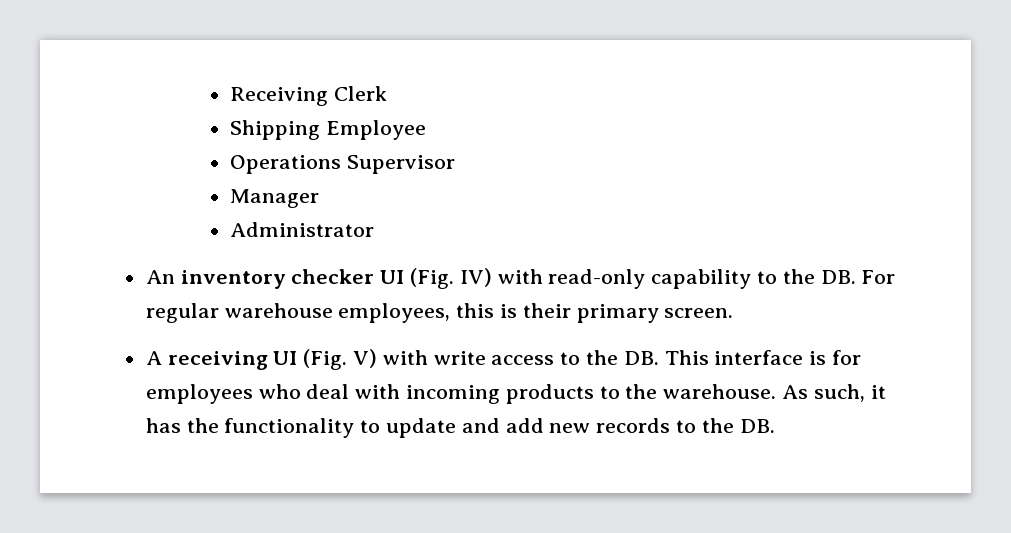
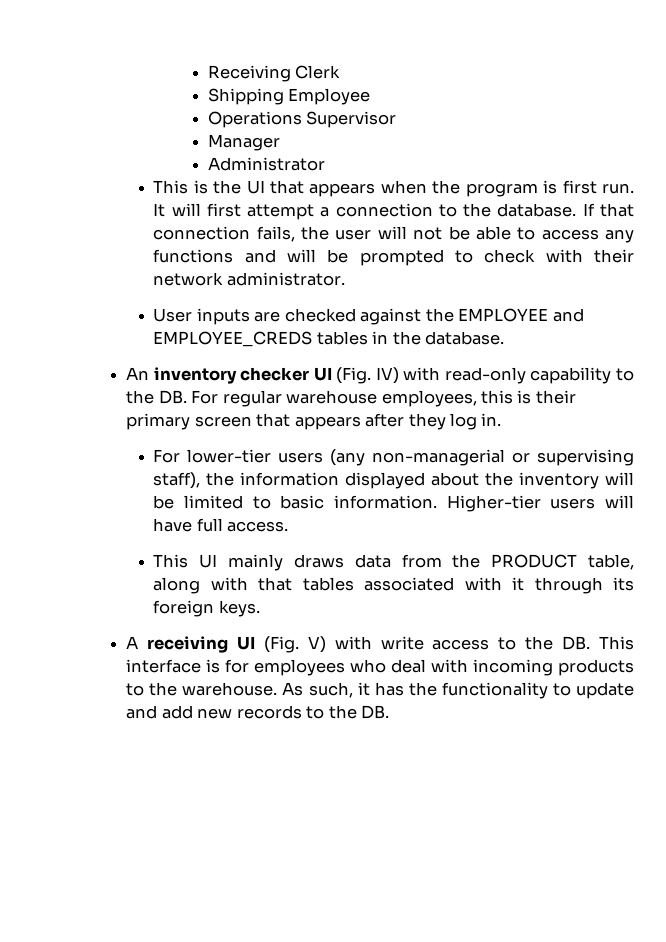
+ This is the UI that appears when the program is first run. It will first attempt a connection to the database. If that connection fails, the user will not be able to access any functions and will be prompted to check with their network administrator.
+ User inputs are checked against the EMPLOYEE and EMPLOYEE_CREDS tables in the database.
- An inventory checker UI (Fig. IV) with read-only capability to the DB. For regular warehouse employees, this is their primary screen.
+ An inventory checker UI (Fig. IV) with read-only capability to the DB. For regular warehouse employees, this is their primary screen that appears after they log in.
+ For lower-tier users (any non-managerial or supervising staff), the information displayed about the inventory will be limited to basic information. Higher-tier users will have full access.
+ This UI mainly draws data from the PRODUCT table, along with that tables associated with it through its foreign keys.

